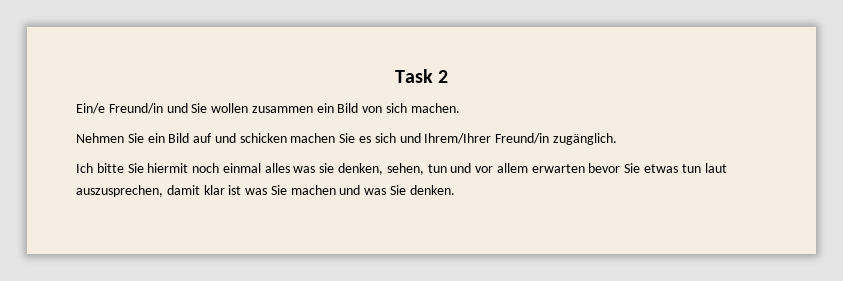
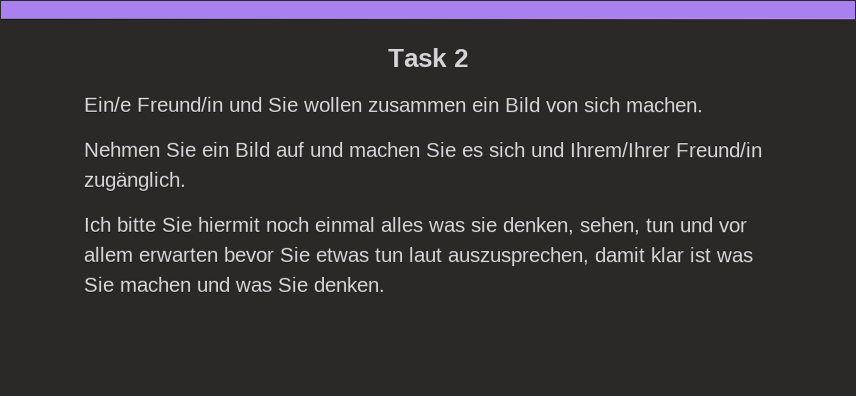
- Nehmen Sie ein Bild auf und schicken machen Sie es sich und Ihrem/Ihrer Freund/in zugänglich.
+ Nehmen Sie ein Bild auf und machen Sie es sich und Ihrem/Ihrer Freund/in zugänglich.

